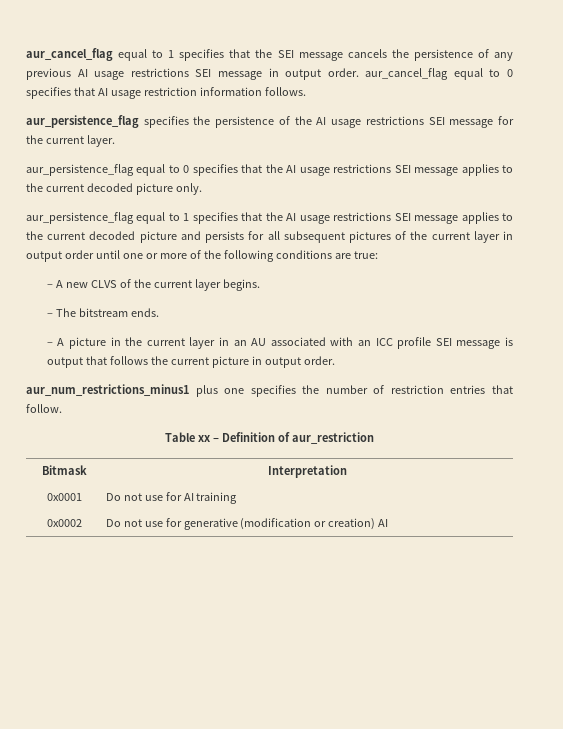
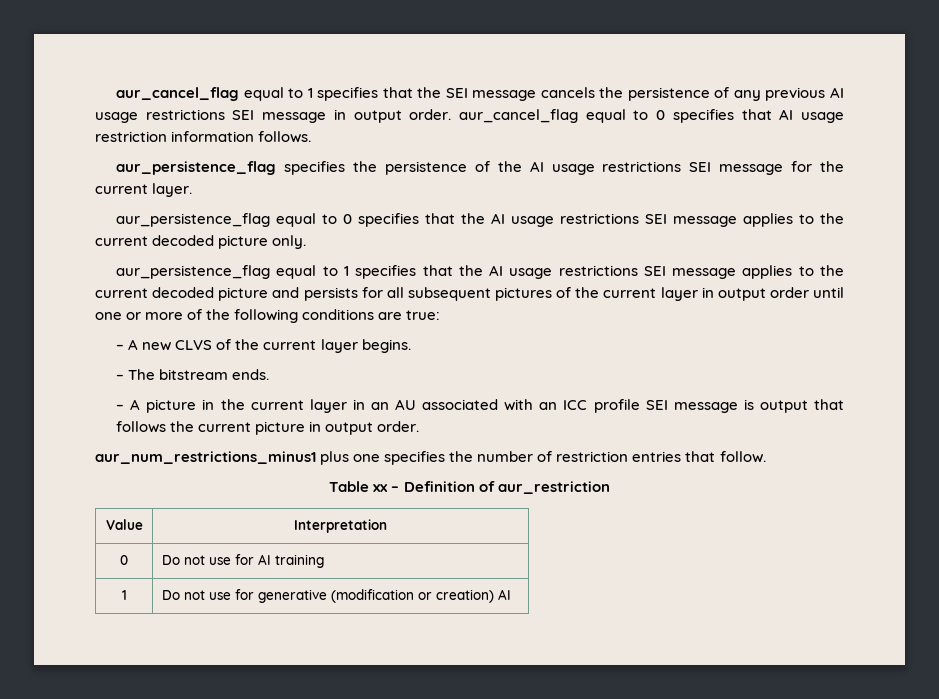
- Bitmask | Interpretation
+ Value | Interpretation
- 0x0001 | Do not use for AI training
+ 0 | Do not use for AI training
- 0x0002 | Do not use for generative (modification or creation) AI
+ 1 | Do not use for generative (modification or creation) AI

